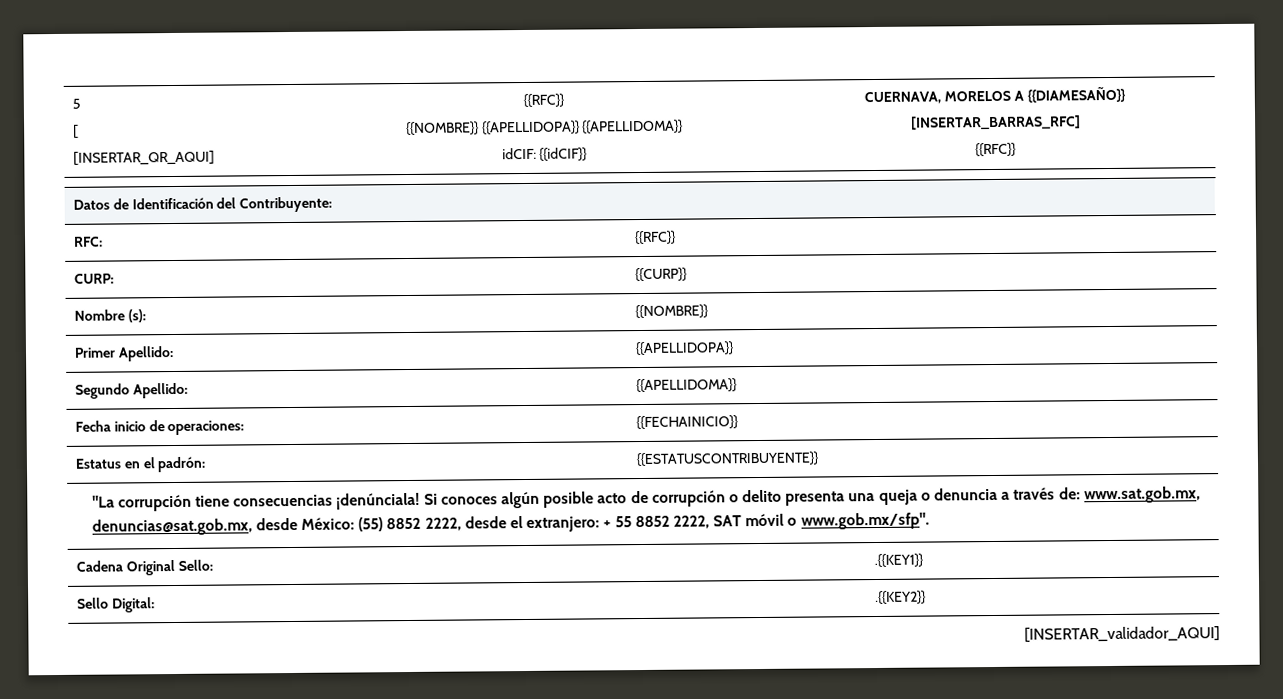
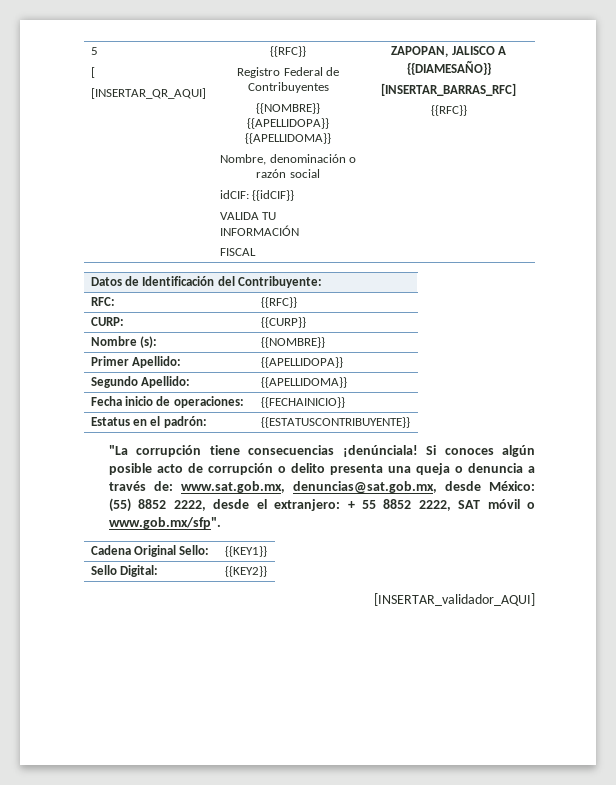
  5
  [
  [INSERTAR_QR_AQUI] | {{RFC}}
+ Registro Federal de Contribuyentes
  {{NOMBRE}} {{APELLIDOPA}} {{APELLIDOMA}}
- idCIF: {{idCIF}} | CUERNAVA, MORELOS A {{DIAMESAÑO}}
+ Nombre, denominación o razón social
+ idCIF: {{idCIF}}
+ VALIDA TU INFORMACIÓN
+ FISCAL | ZAPOPAN, JALISCO A {{DIAMESAÑO}}
- Cadena Original Sello: | .{{KEY1}}
+ Cadena Original Sello: | {{KEY1}}
- Sello Digital: | .{{KEY2}}
+ Sello Digital: | {{KEY2}}

